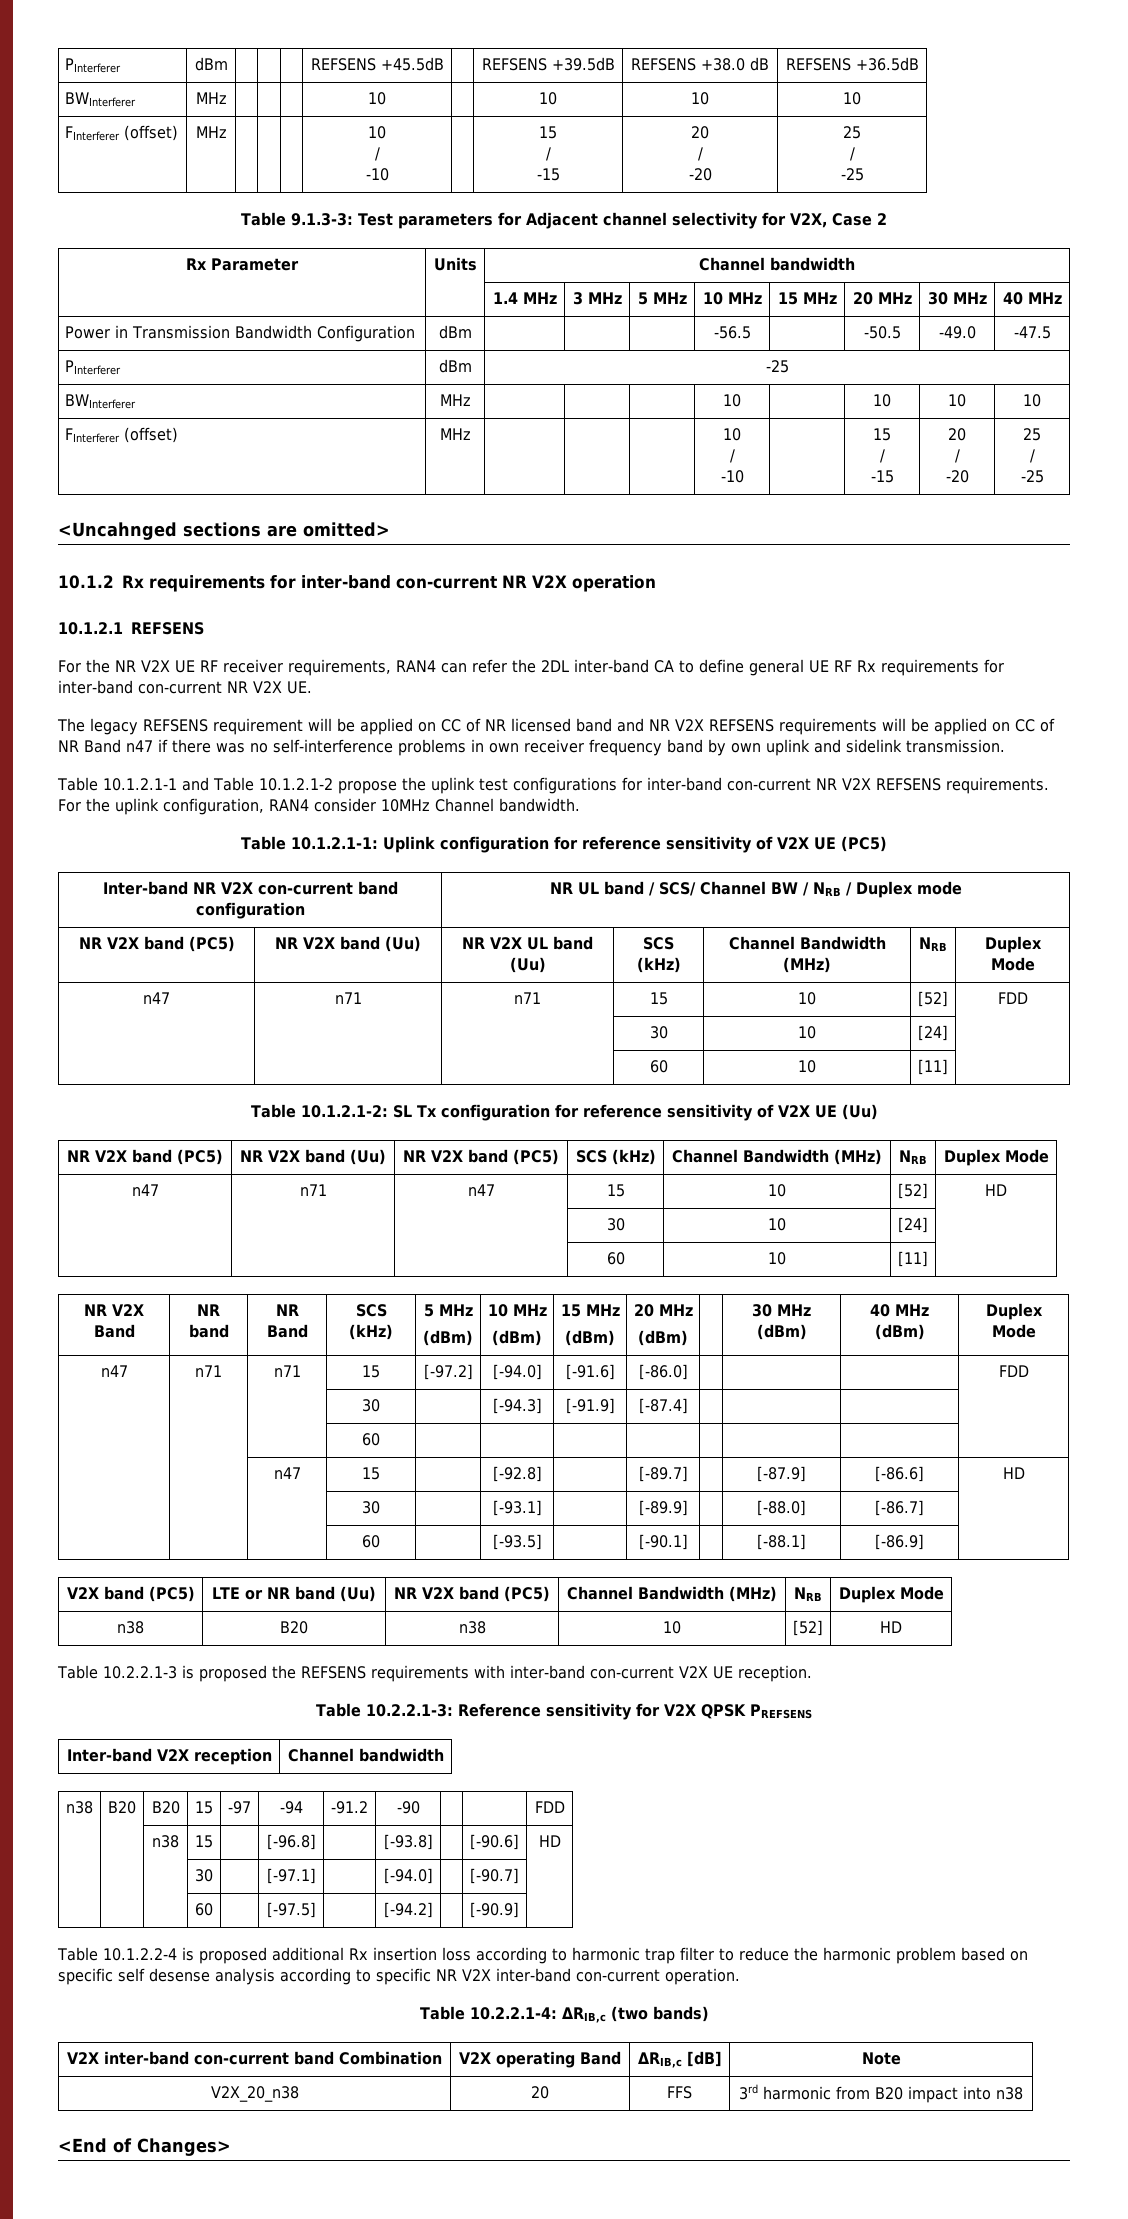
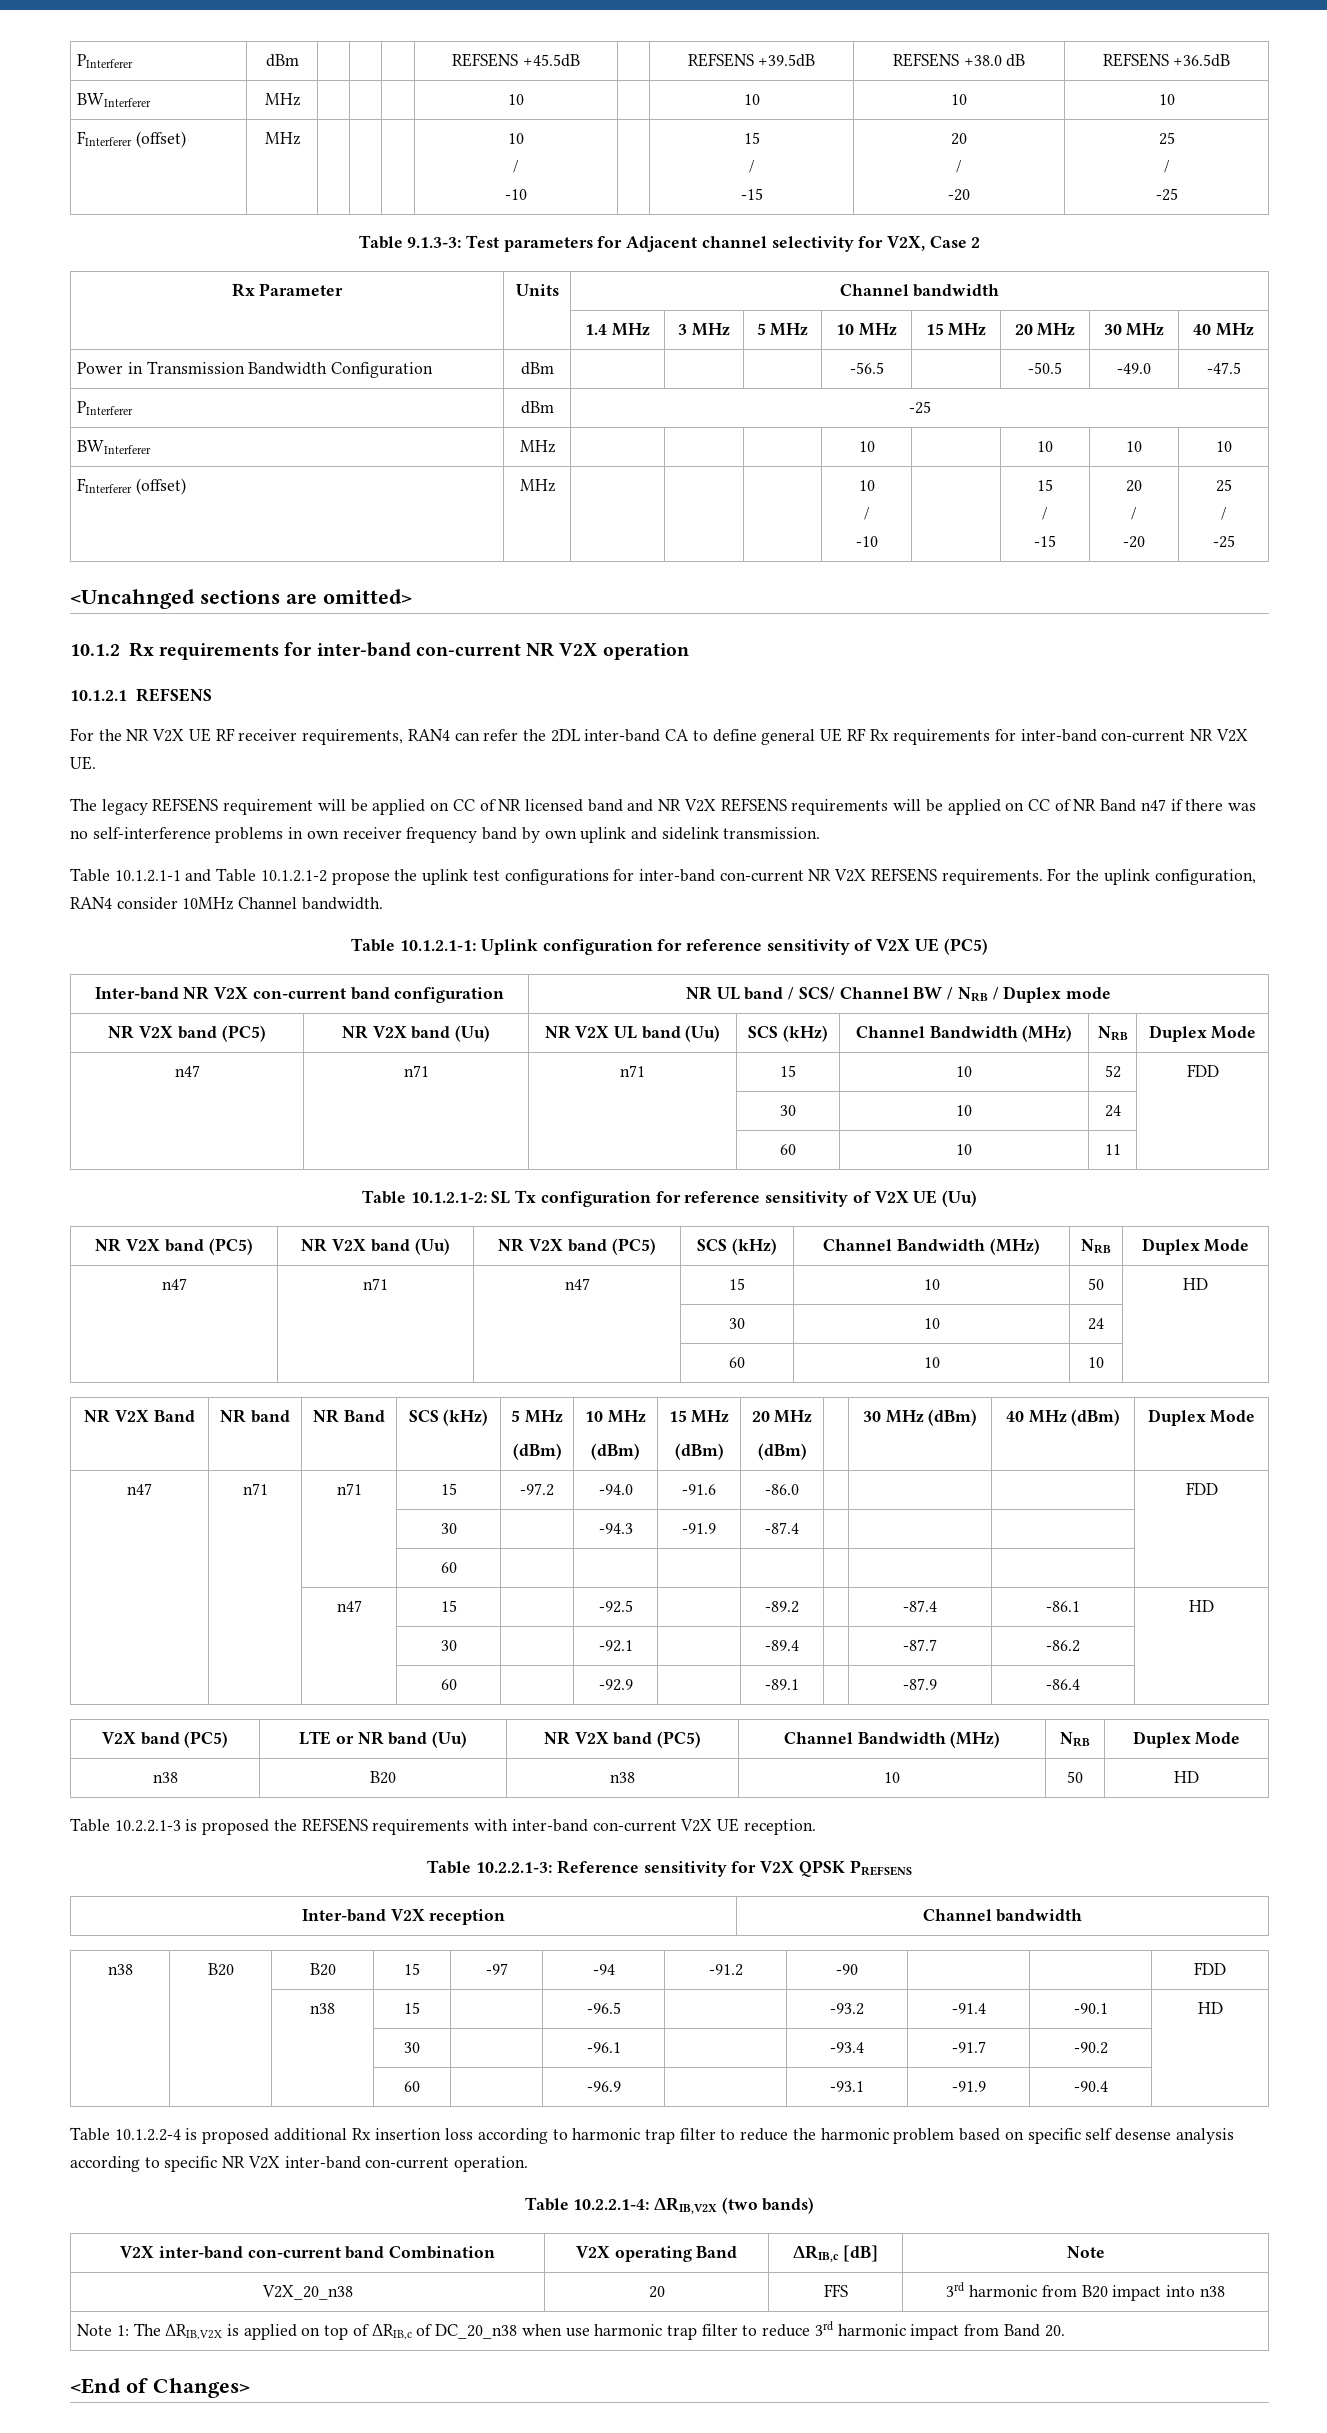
- n47 | n71 | n71 | 15 | 10 | [52] | FDD
- | | | 30 | 10 | [24] |
- | | | 60 | 10 | [11] |
+ n47 | n71 | n71 | 15 | 10 | 52 | FDD
+ | | | 30 | 10 | 24 |
+ | | | 60 | 10 | 11 |
- n47 | n71 | n47 | 15 | 10 | [52] | HD
- | | | 30 | 10 | [24] |
- | | | 60 | 10 | [11] |
+ n47 | n71 | n47 | 15 | 10 | 50 | HD
+ | | | 30 | 10 | 24 |
+ | | | 60 | 10 | 10 |
- n47 | n71 | n71 | 15 | [-97.2] | [-94.0] | [-91.6] | [-86.0] | | | | FDD
+ n47 | n71 | n71 | 15 | -97.2 | -94.0 | -91.6 | -86.0 | | | | FDD
- | | | 30 | | [-94.3] | [-91.9] | [-87.4] | | | |
+ | | | 30 | | -94.3 | -91.9 | -87.4 | | | |
- | | n47 | 15 | | [-92.8] | | [-89.7] | | [-87.9] | [-86.6] | HD
- | | | 30 | | [-93.1] | | [-89.9] | | [-88.0] | [-86.7] |
- | | | 60 | | [-93.5] | | [-90.1] | | [-88.1] | [-86.9] |
+ | | n47 | 15 | | -92.5 | | -89.2 | | -87.4 | -86.1 | HD
+ | | | 30 | | -92.1 | | -89.4 | | -87.7 | -86.2 |
+ | | | 60 | | -92.9 | | -89.1 | | -87.9 | -86.4 |
- n38 | B20 | n38 | 10 | [52] | HD
+ n38 | B20 | n38 | 10 | 50 | HD
- | | n38 | 15 | | [-96.8] | | [-93.8] | | [-90.6] | HD
- | | | 30 | | [-97.1] | | [-94.0] | | [-90.7] |
- | | | 60 | | [-97.5] | | [-94.2] | | [-90.9] |
+ | | n38 | 15 | | -96.5 | | -93.2 | -91.4 | -90.1 | HD
+ | | | 30 | | -96.1 | | -93.4 | -91.7 | -90.2 |
+ | | | 60 | | -96.9 | | -93.1 | -91.9 | -90.4 |
- Table 10.2.2.1-4: ΔRIB,c (two bands)
+ Table 10.2.2.1-4: ΔRIB,V2X (two bands)
+ Note 1: The ΔRIB,V2X is applied on top of ΔRIB,c of DC_20_n38 when use harmonic trap filter to reduce 3rd harmonic impact from Band 20.

